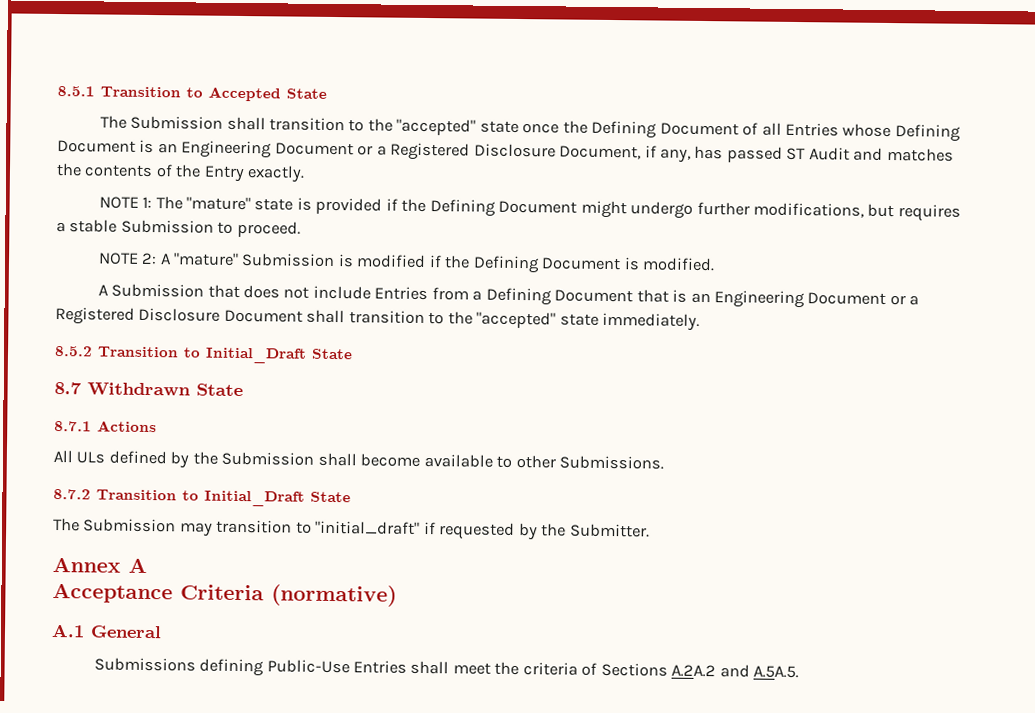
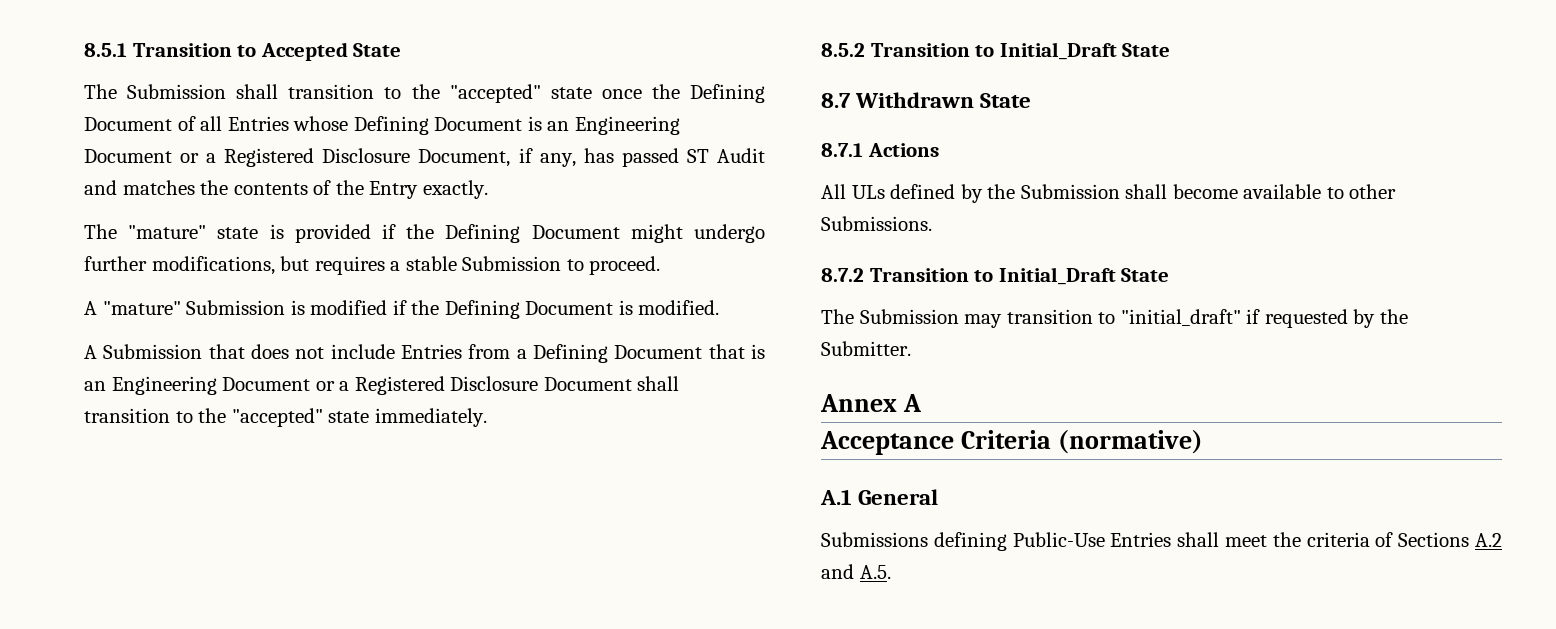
- NOTE 1: The "mature" state is provided if the Defining Document might undergo further modifications, but requires a stable Submission to proceed.
+ The "mature" state is provided if the Defining Document might undergo further modifications, but requires a stable Submission to proceed.
- NOTE 2: A "mature" Submission is modified if the Defining Document is modified.
+ A "mature" Submission is modified if the Defining Document is modified.
- Submissions defining Public-Use Entries shall meet the criteria of Sections A.2A.2 and A.5A.5.
+ Submissions defining Public-Use Entries shall meet the criteria of Sections A.2 and A.5.

